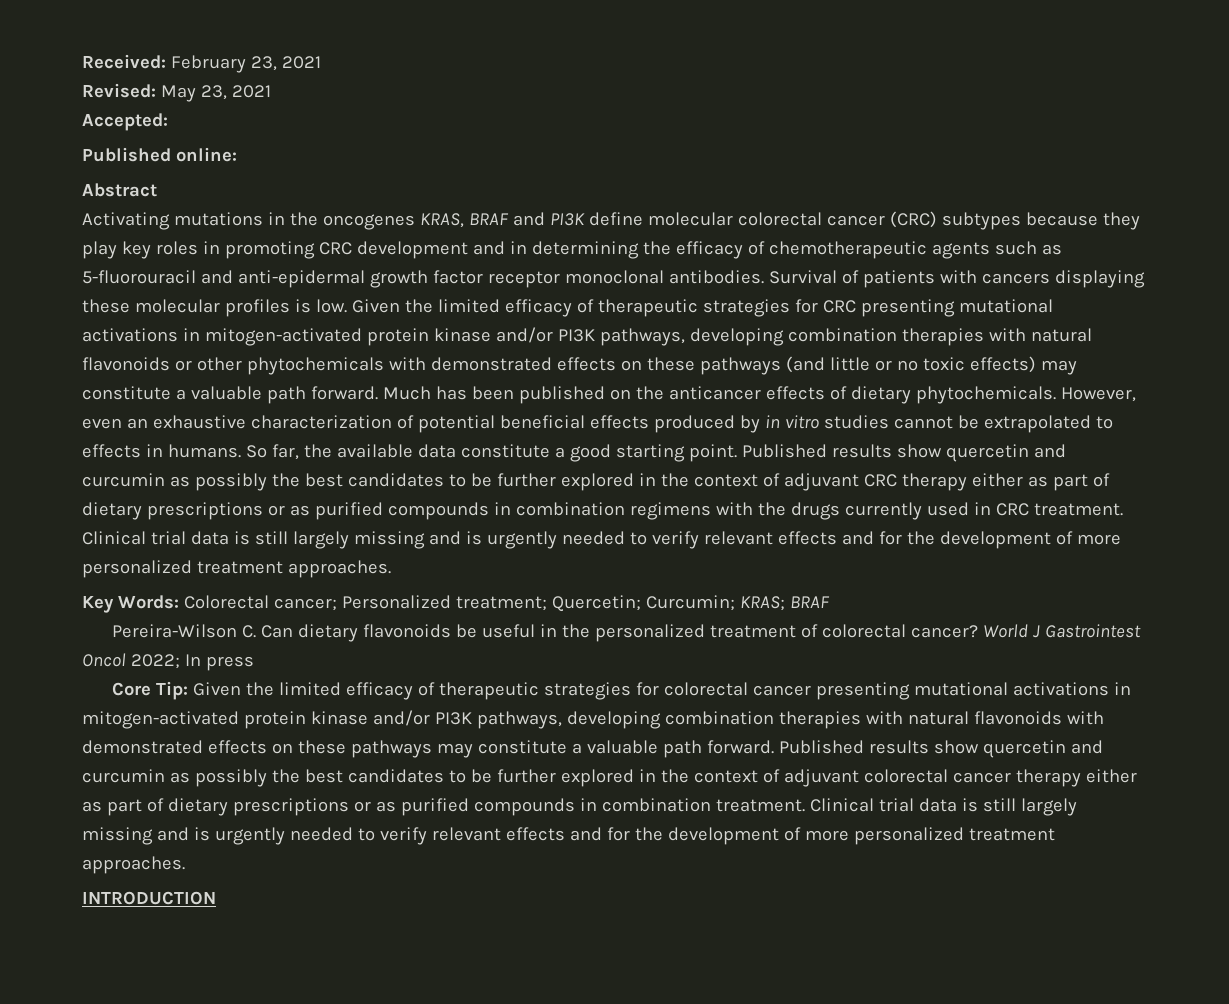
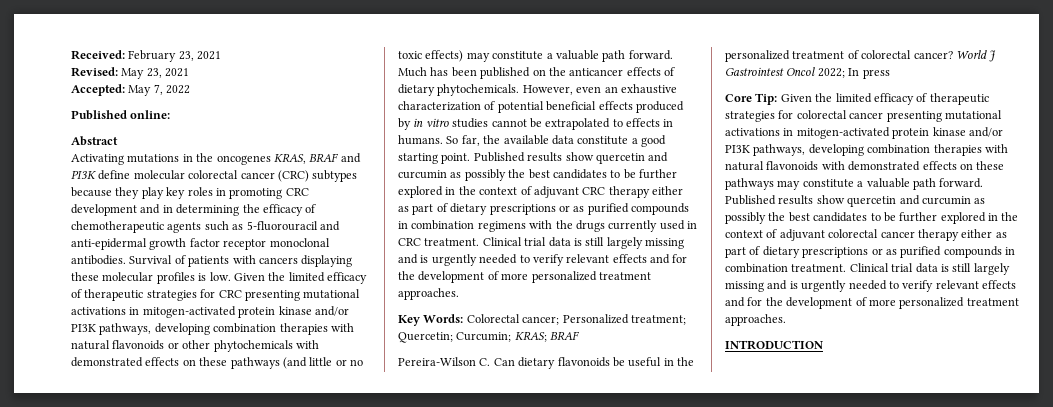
- Accepted:
+ Accepted: May 7, 2022

